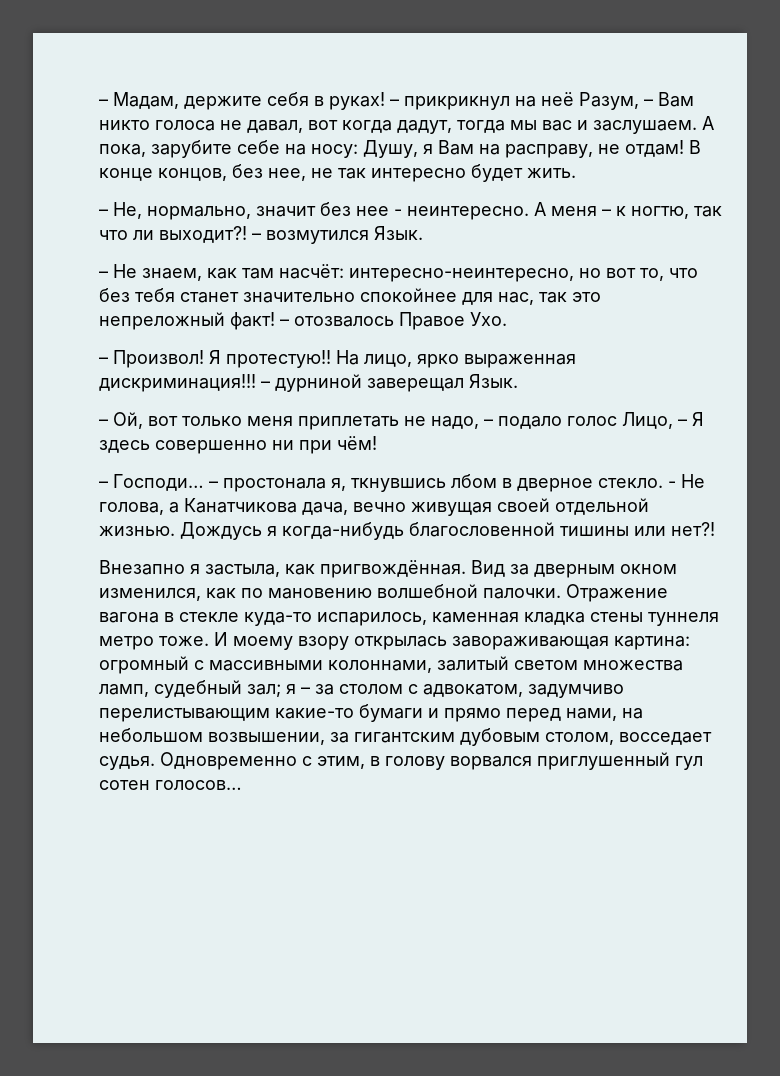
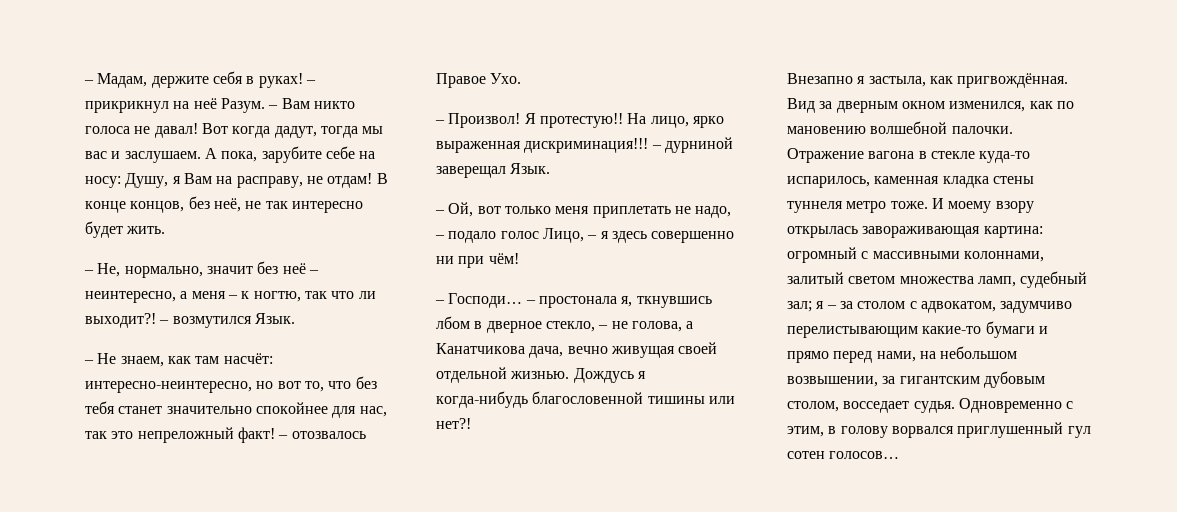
- – прикрикнул на неё Разум, – Вам никто голоса не давал, вот когда дадут, тогда мы вас и заслушаем.
+ – прикрикнул на неё Разум. – Вам никто голоса не давал! Вот когда дадут, тогда мы вас и заслушаем.
- В конце концов, без нее, не так интересно будет жить.
+ В конце концов, без неё, не так интересно будет жить.
- – Не, нормально, значит без нее - неинтересно. А меня – к ногтю, так что ли выходит?!
+ – Не, нормально, значит без неё – неинтересно, а меня – к ногтю, так что ли выходит?!
- – Ой, вот только меня приплетать не надо, – подало голос Лицо, – Я здесь совершенно ни при чём!
+ – Ой, вот только меня приплетать не надо, – подало голос Лицо, – я здесь совершенно ни при чём!
- – простонала я, ткнувшись лбом в дверное стекло. - Не голова, а Канатчикова дача, вечно живущая своей отдельной жизнью.
+ – простонала я, ткнувшись лбом в дверное стекло, – не голова, а Канатчикова дача, вечно живущая своей отдельной жизнью.

